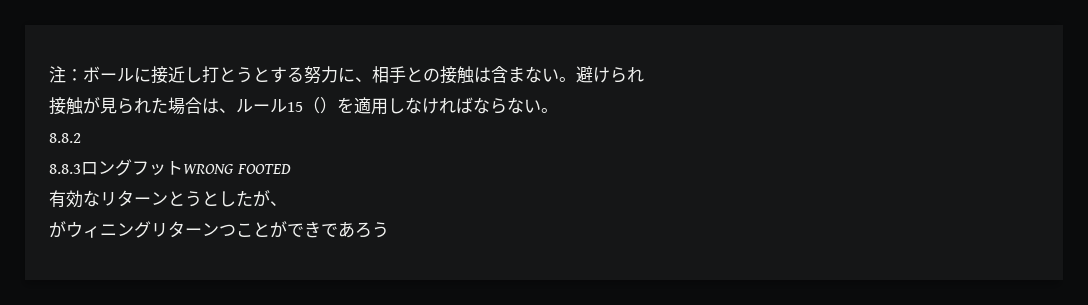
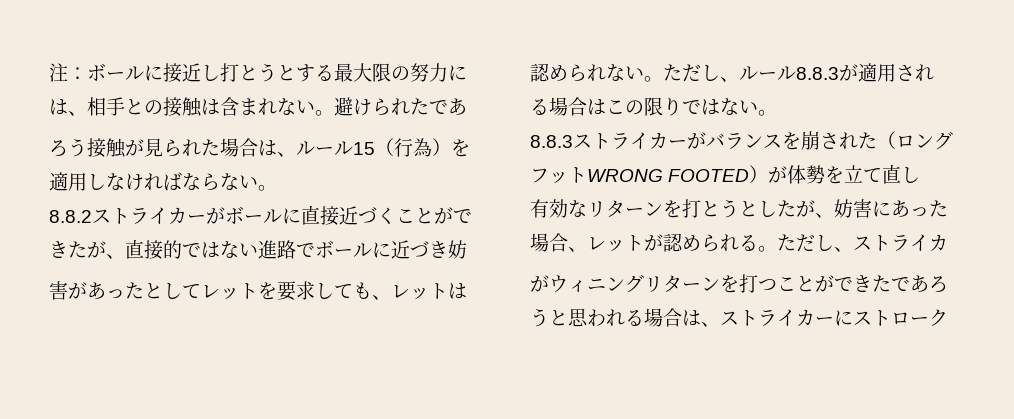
- 注：ボールに接近し打とうとする努力に、相手との接触は含まない。
+ 注：ボールに接近し打とうとする最大限の努力には、相手との接触は含まれない。
- 避けられ
- 接触が見られた場合は、ルール15（）を適用しなければならない。
+ 避けられたであ
+ ろう接触が見られた場合は、ルール15（行為）を適用しなければならない。
- 8.8.2
- 8.8.3ロングフットWRONG FOOTED
+ 8.8.2ストライカーがボールに直接近づくことができたが、直接的ではない進路でボールに近づき妨
+ 害があったとしてレットを要求しても、レットは認められない。ただし、ルール8.8.3が適用され
+ る場合はこの限りではない。
+ 8.8.3ストライカーがバランスを崩された（ロングフットWRONG FOOTED）が体勢を立て直し
- 有効なリターンとうとしたが、
+ 有効なリターンを打とうとしたが、妨害にあった場合、レットが認められる。ただし、ストライカ
- がウィニングリターンつことができであろう
+ がウィニングリターンを打つことができたであろうと思われる場合は、ストライカーにストローク

